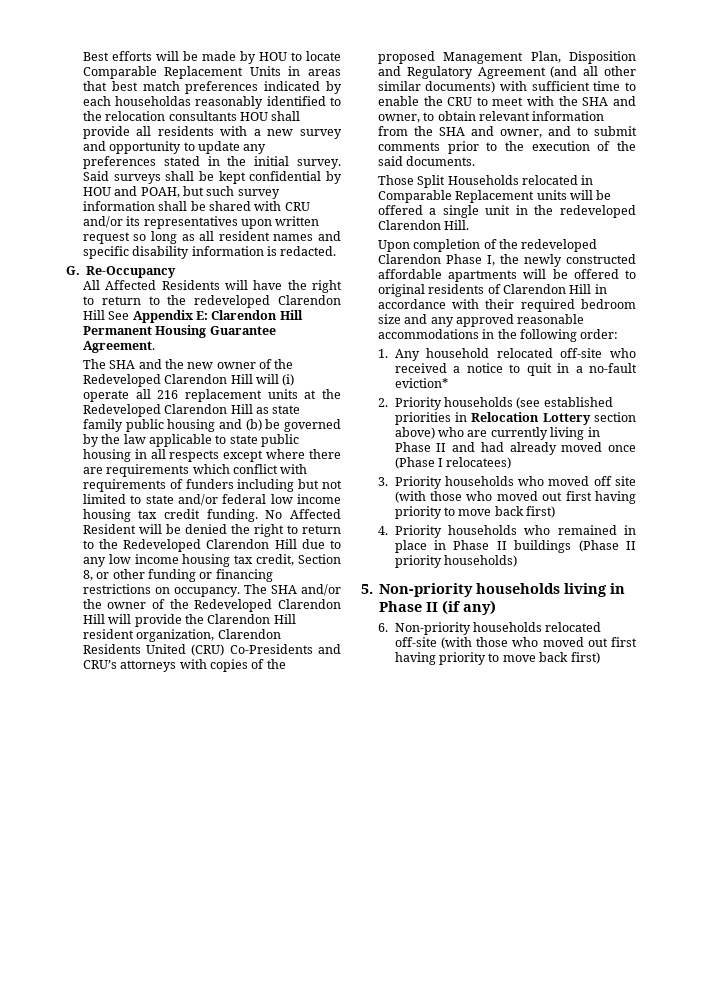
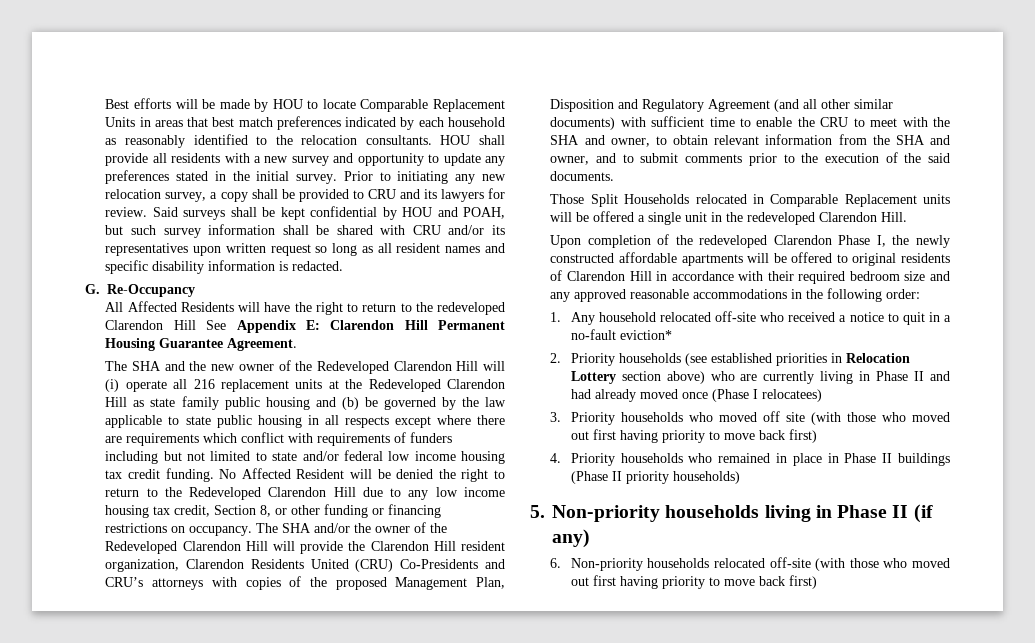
- Best efforts will be made by HOU to locate Comparable Replacement Units in areas that best match preferences indicated by each householdas reasonably identified to the relocation consultants HOU shall provide all residents with a new survey and opportunity to update any preferences stated in the initial survey.
+ Best efforts will be made by HOU to locate Comparable Replacement Units in areas that best match preferences indicated by each household as reasonably identified to the relocation consultants. HOU shall provide all residents with a new survey and opportunity to update any preferences stated in the initial survey.
+ Prior to initiating any new relocation survey, a copy shall be provided to CRU and its lawyers for review.

